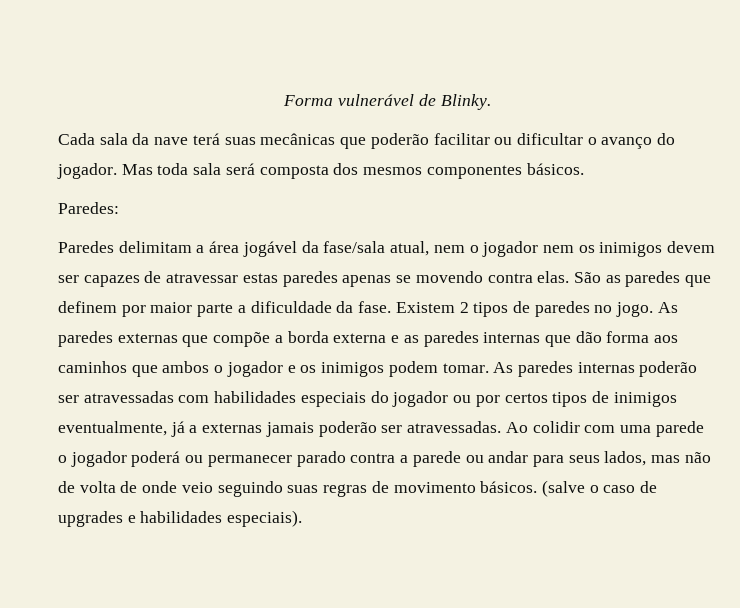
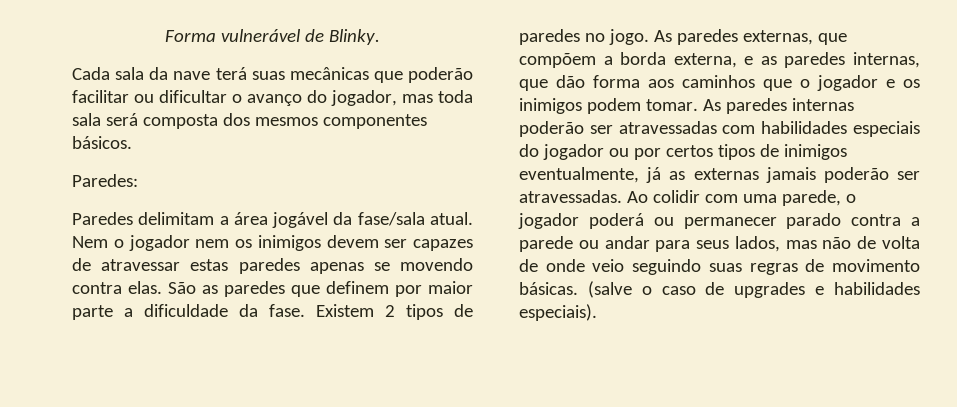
- Cada sala da nave terá suas mecânicas que poderão facilitar ou dificultar o avanço do jogador. Mas toda sala será composta dos mesmos componentes básicos.
+ Cada sala da nave terá suas mecânicas que poderão facilitar ou dificultar o avanço do jogador, mas toda sala será composta dos mesmos componentes básicos.
- Paredes delimitam a área jogável da fase/sala atual, nem o jogador nem os inimigos devem ser capazes de atravessar estas paredes apenas se movendo contra elas.
+ Paredes delimitam a área jogável da fase/sala atual. Nem o jogador nem os inimigos devem ser capazes de atravessar estas paredes apenas se movendo contra elas.
- As paredes externas que compõe a borda externa e as paredes internas que dão forma aos caminhos que ambos o jogador e os inimigos podem tomar.
+ As paredes externas, que compõem a borda externa, e as paredes internas, que dão forma aos caminhos que o jogador e os inimigos podem tomar.
- As paredes internas poderão ser atravessadas com habilidades especiais do jogador ou por certos tipos de inimigos eventualmente, já a externas jamais poderão ser atravessadas.
+ As paredes internas poderão ser atravessadas com habilidades especiais do jogador ou por certos tipos de inimigos eventualmente, já as externas jamais poderão ser atravessadas.
- Ao colidir com uma parede o jogador poderá ou permanecer parado contra a parede ou andar para seus lados, mas não de volta de onde veio seguindo suas regras de movimento básicos.
+ Ao colidir com uma parede, o jogador poderá ou permanecer parado contra a parede ou andar para seus lados, mas não de volta de onde veio seguindo suas regras de movimento básicas.

